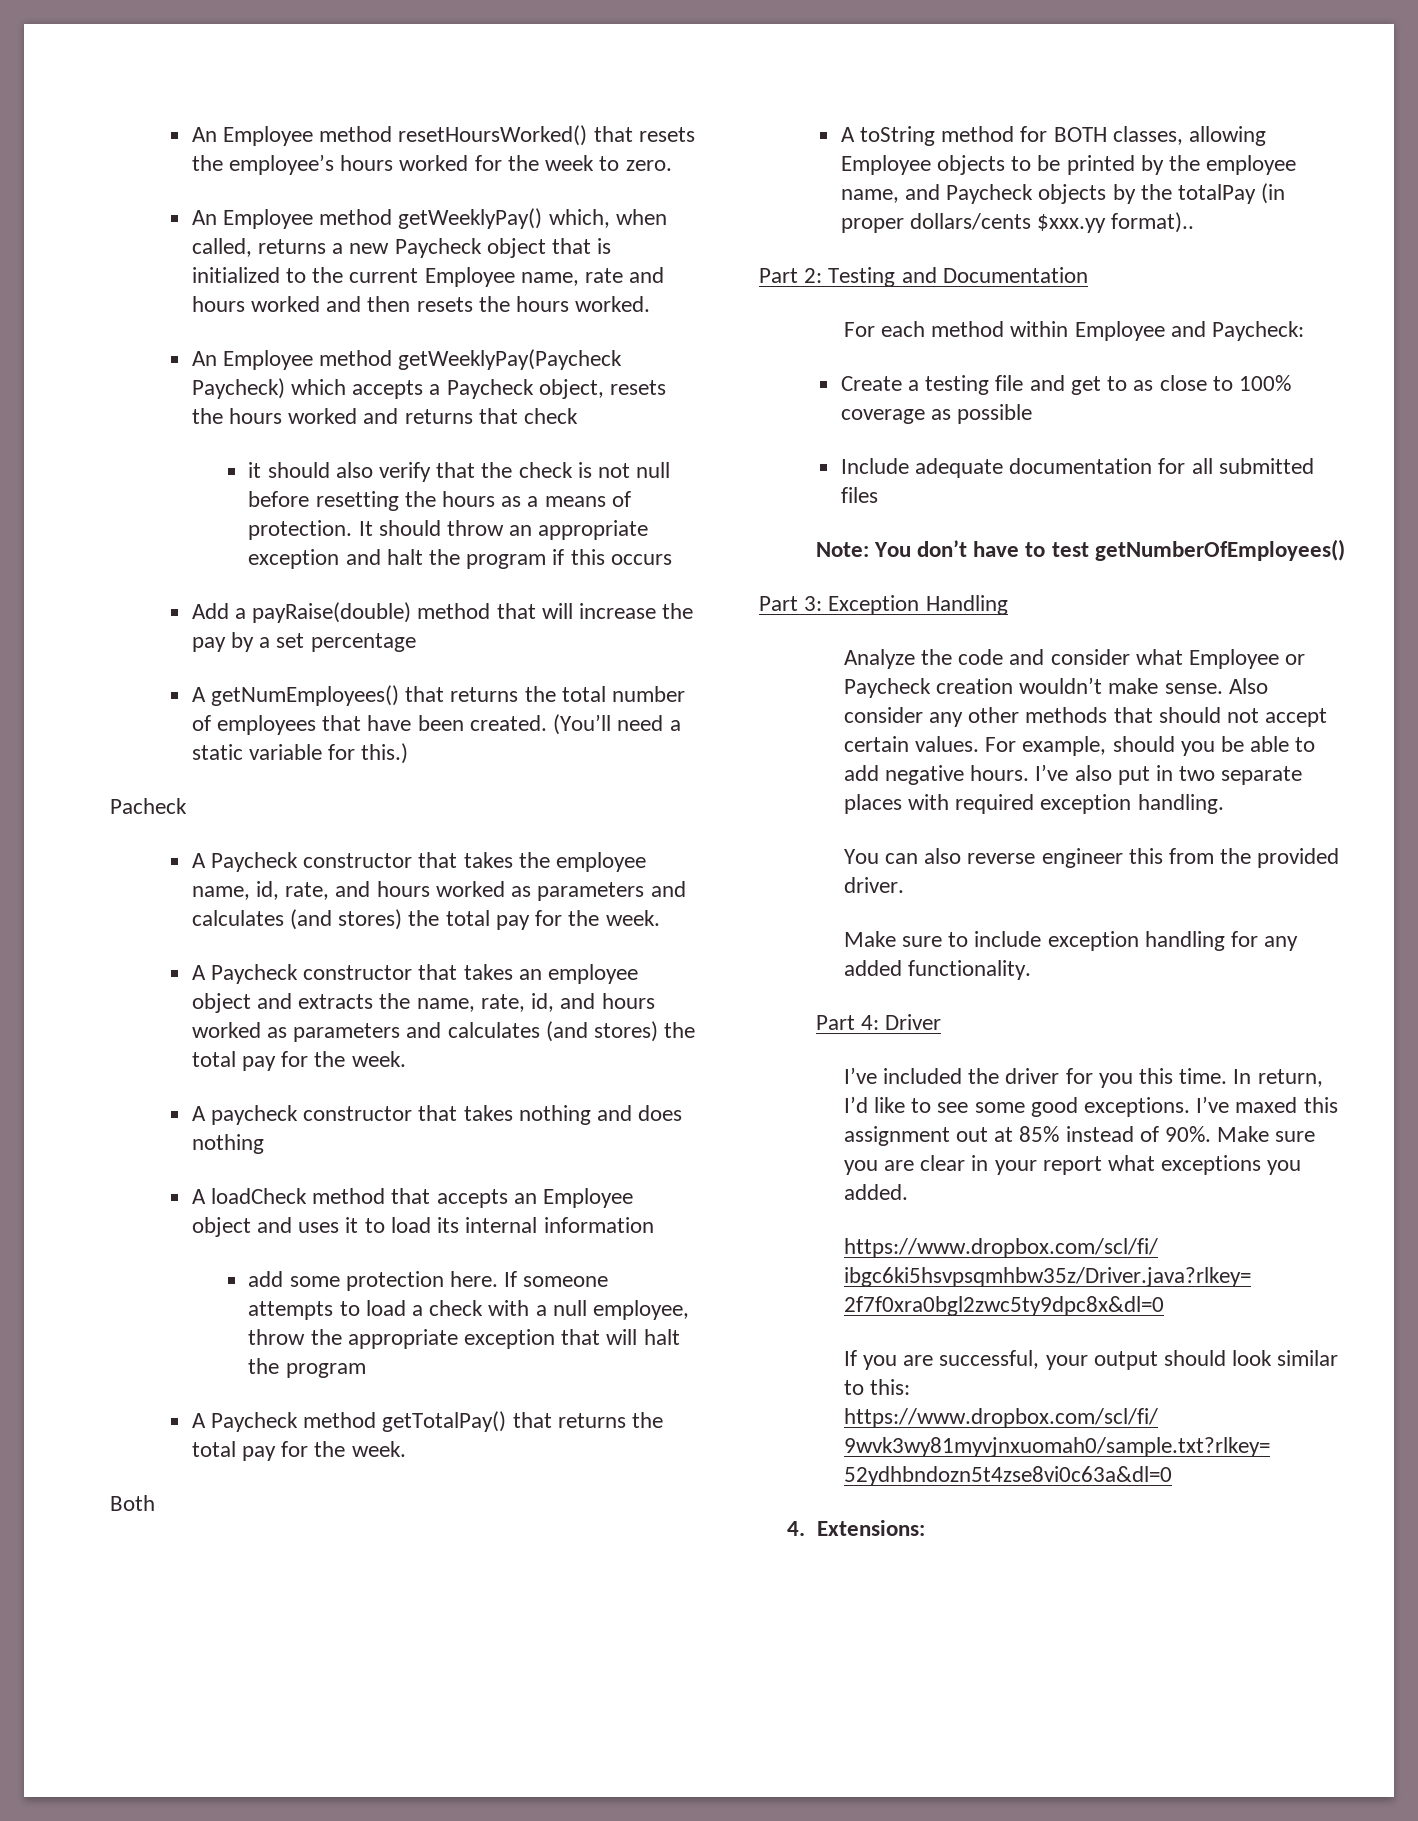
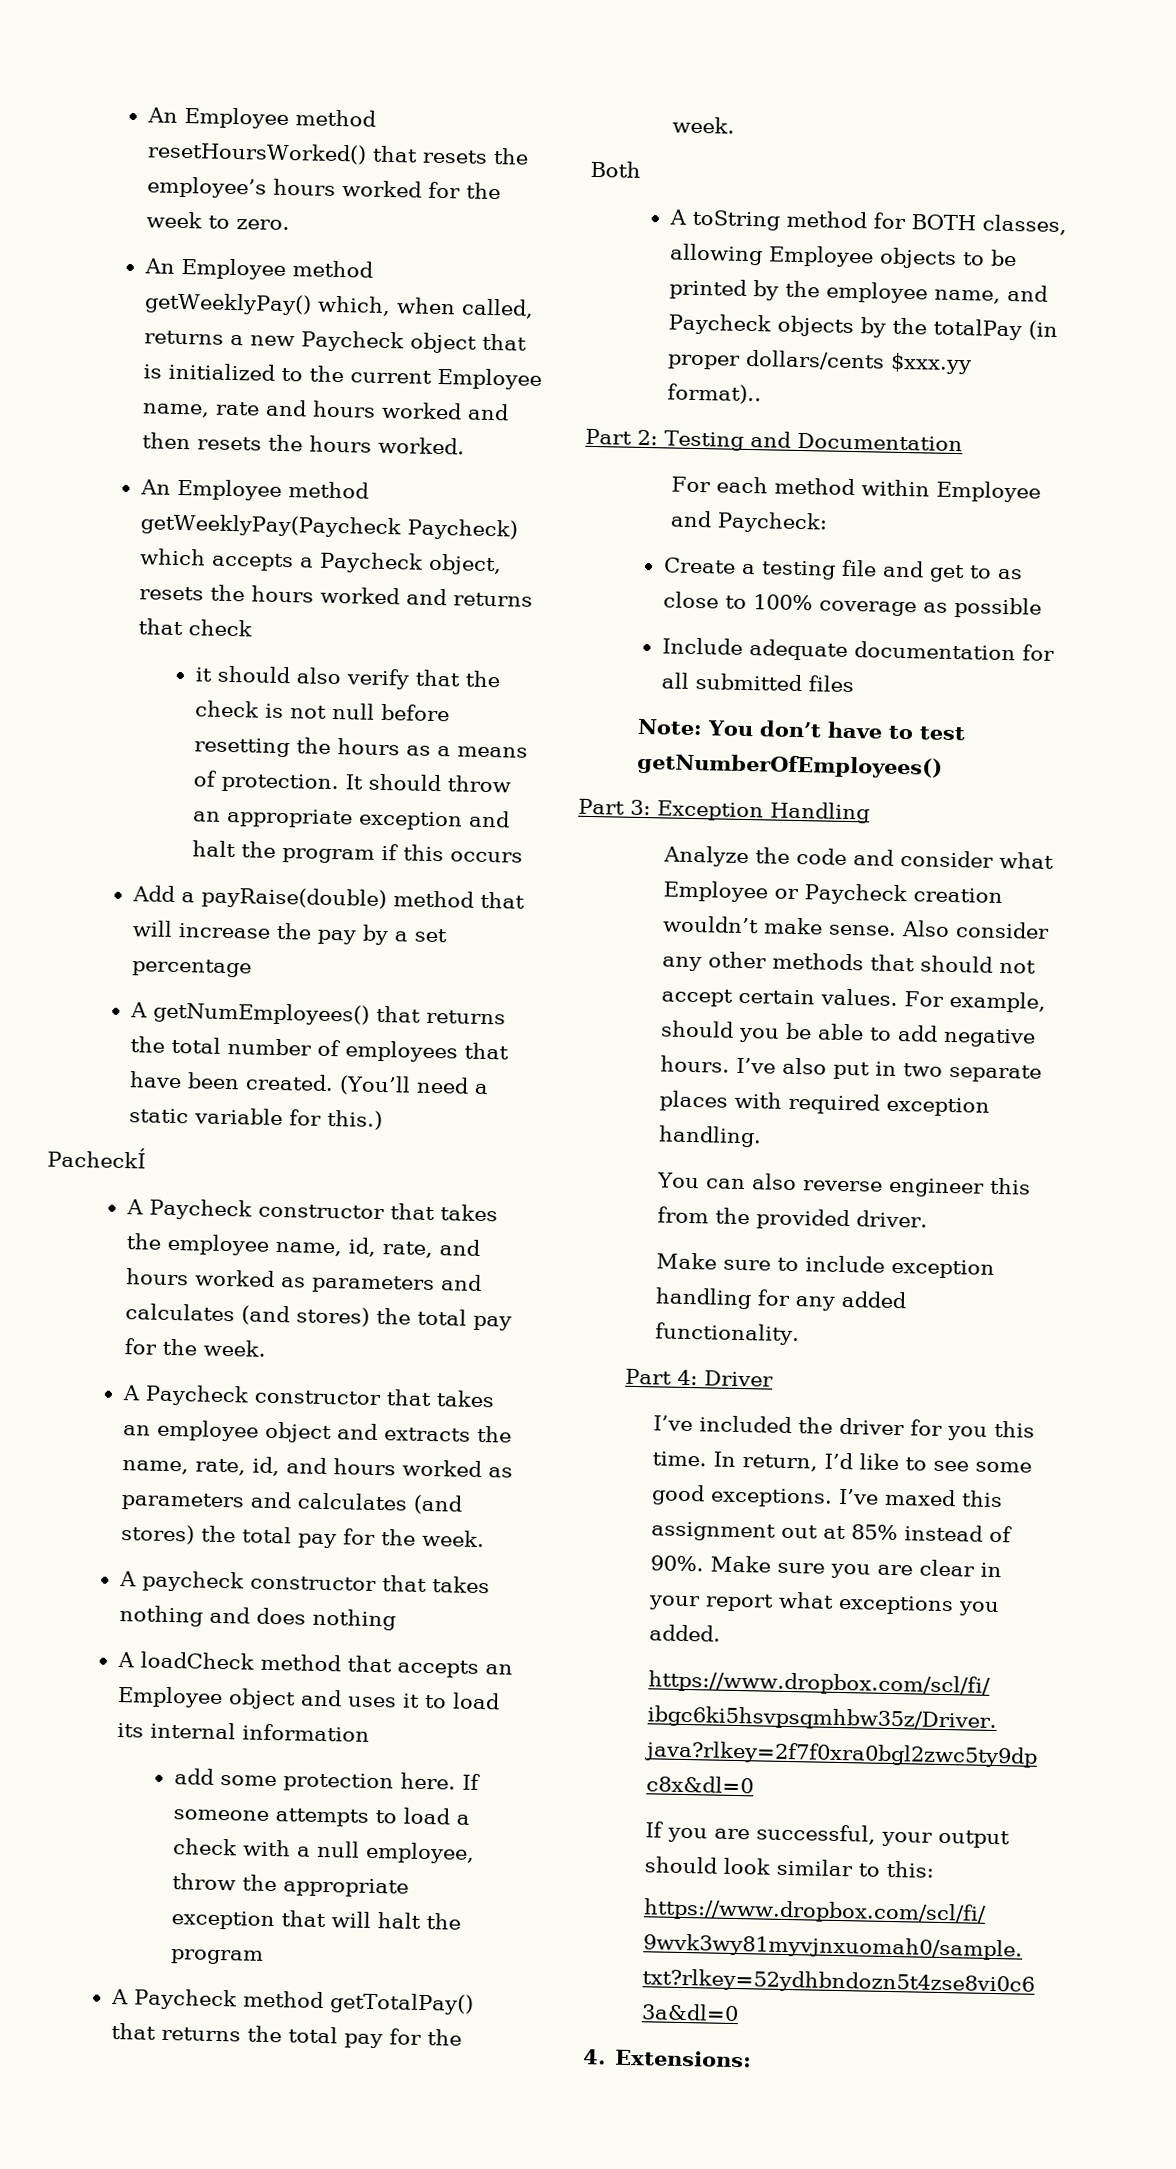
- Pacheck
+ PacheckÍ

